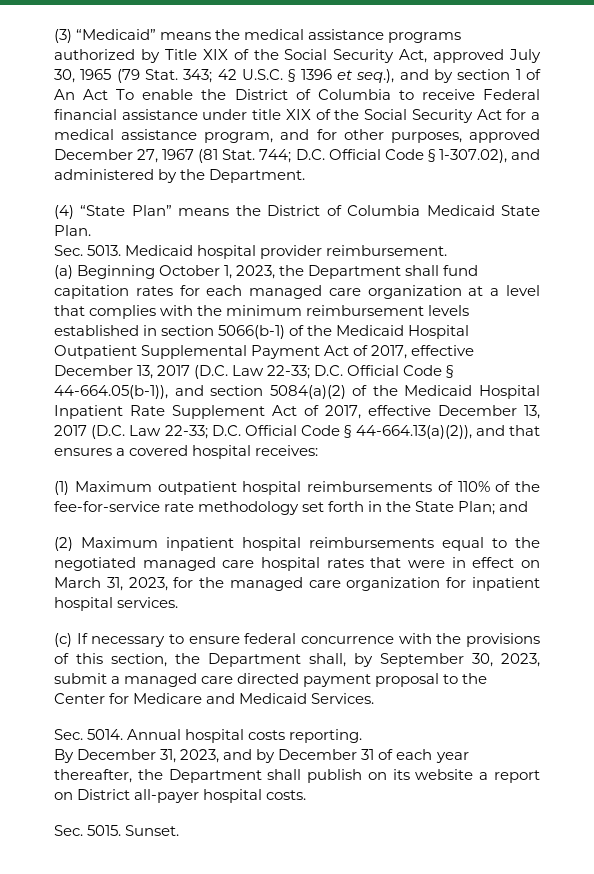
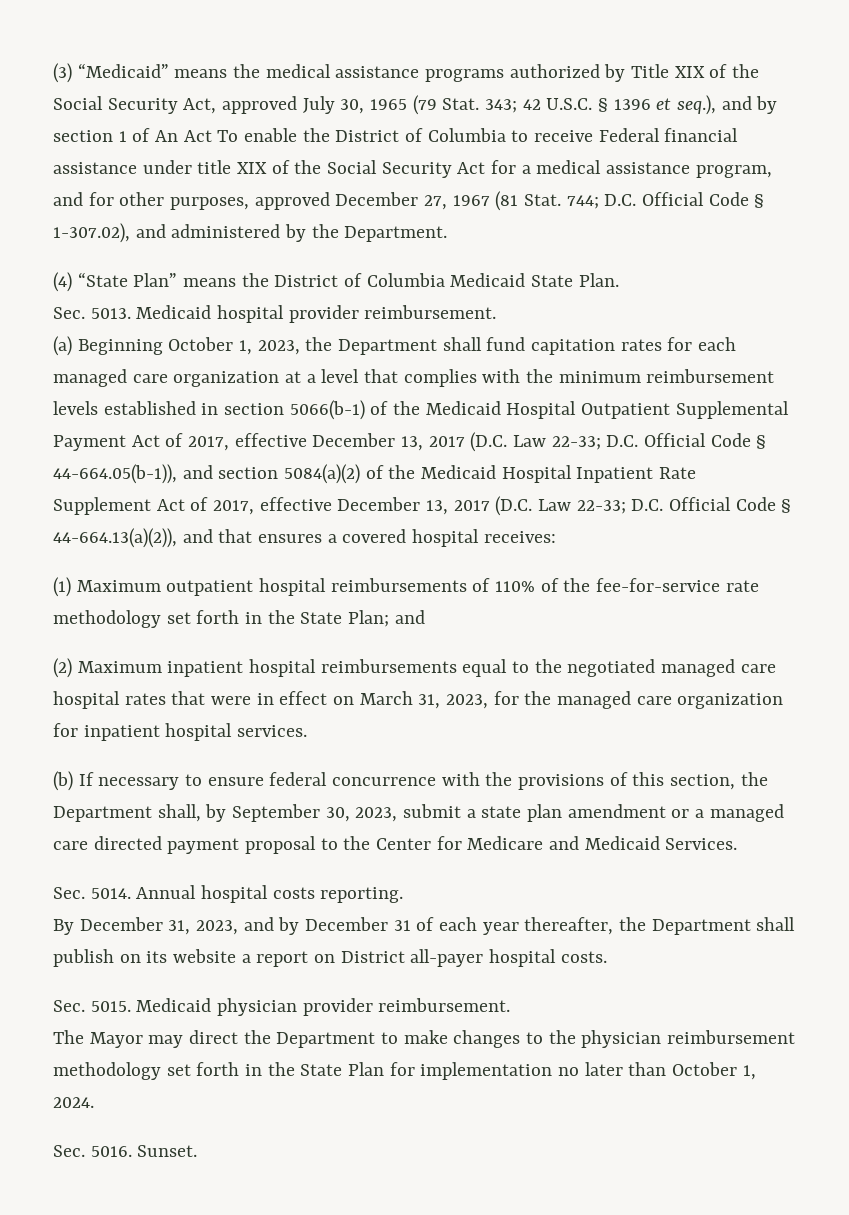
- (c) If necessary to ensure federal concurrence with the provisions of this section, the Department shall, by September 30, 2023, submit a managed care directed payment proposal to the Center for Medicare and Medicaid Services.
+ (b) If necessary to ensure federal concurrence with the provisions of this section, the Department shall, by September 30, 2023, submit a state plan amendment or a managed care directed payment proposal to the Center for Medicare and Medicaid Services.
+ Medicaid physician provider reimbursement.
+ The Mayor may direct the Department to make changes to the physician reimbursement methodology set forth in the State Plan for implementation no later than October 1, 2024.
+ Sec. 5016.

